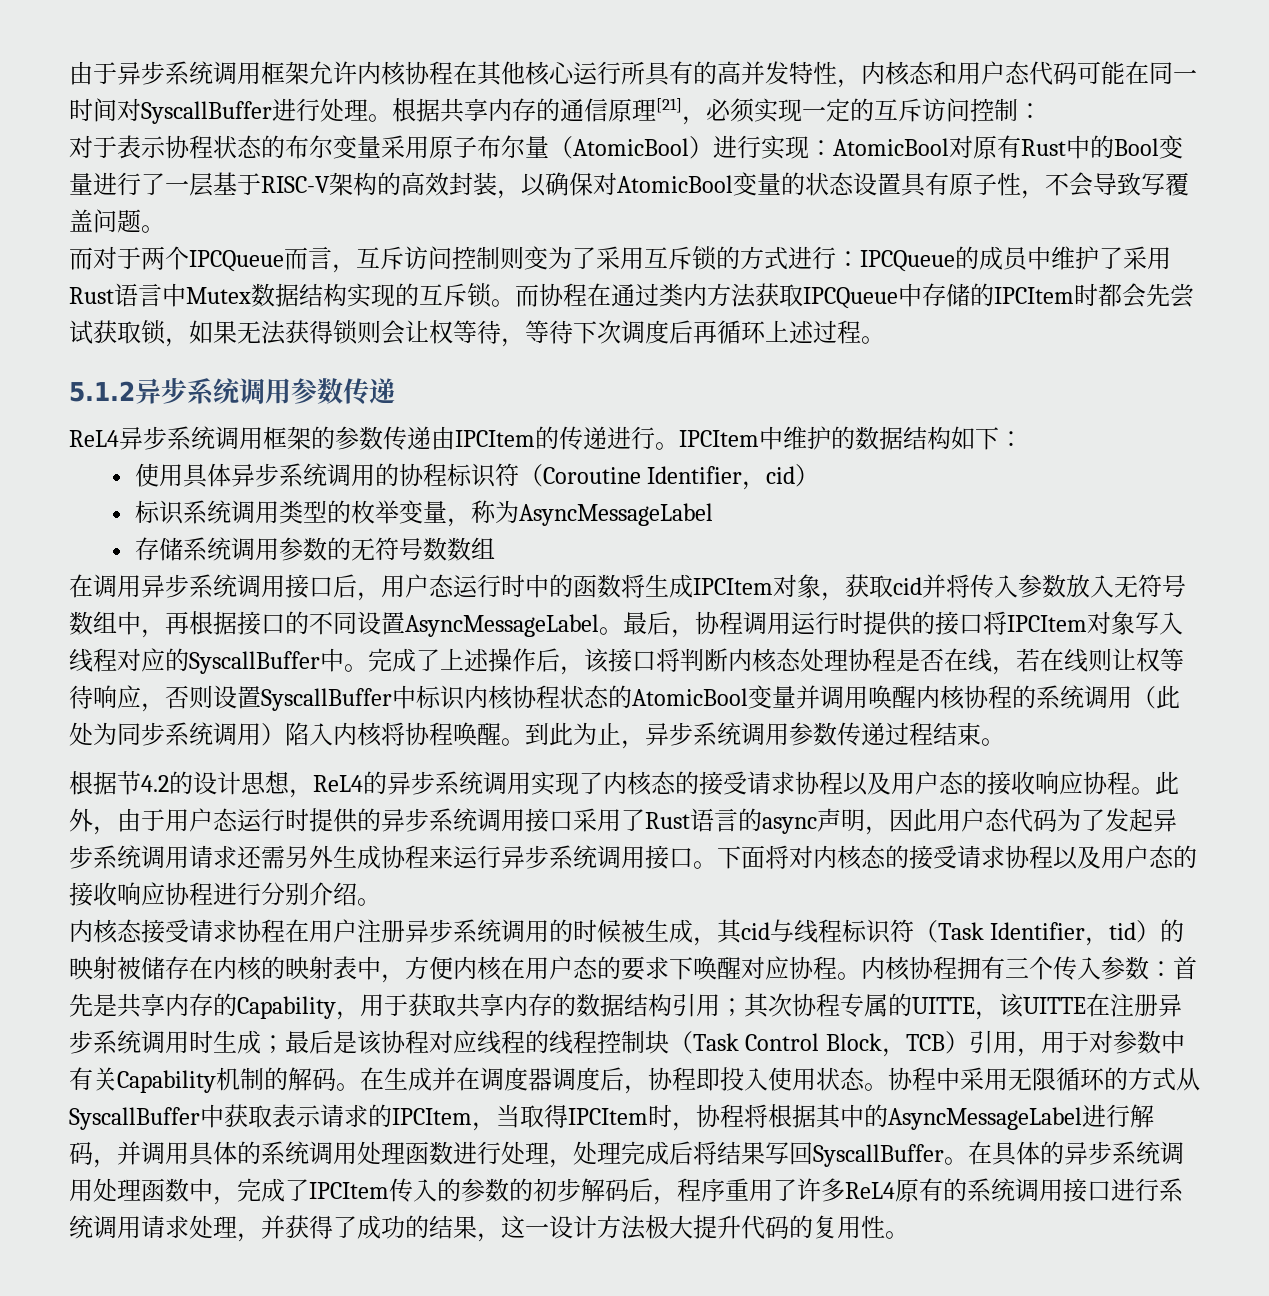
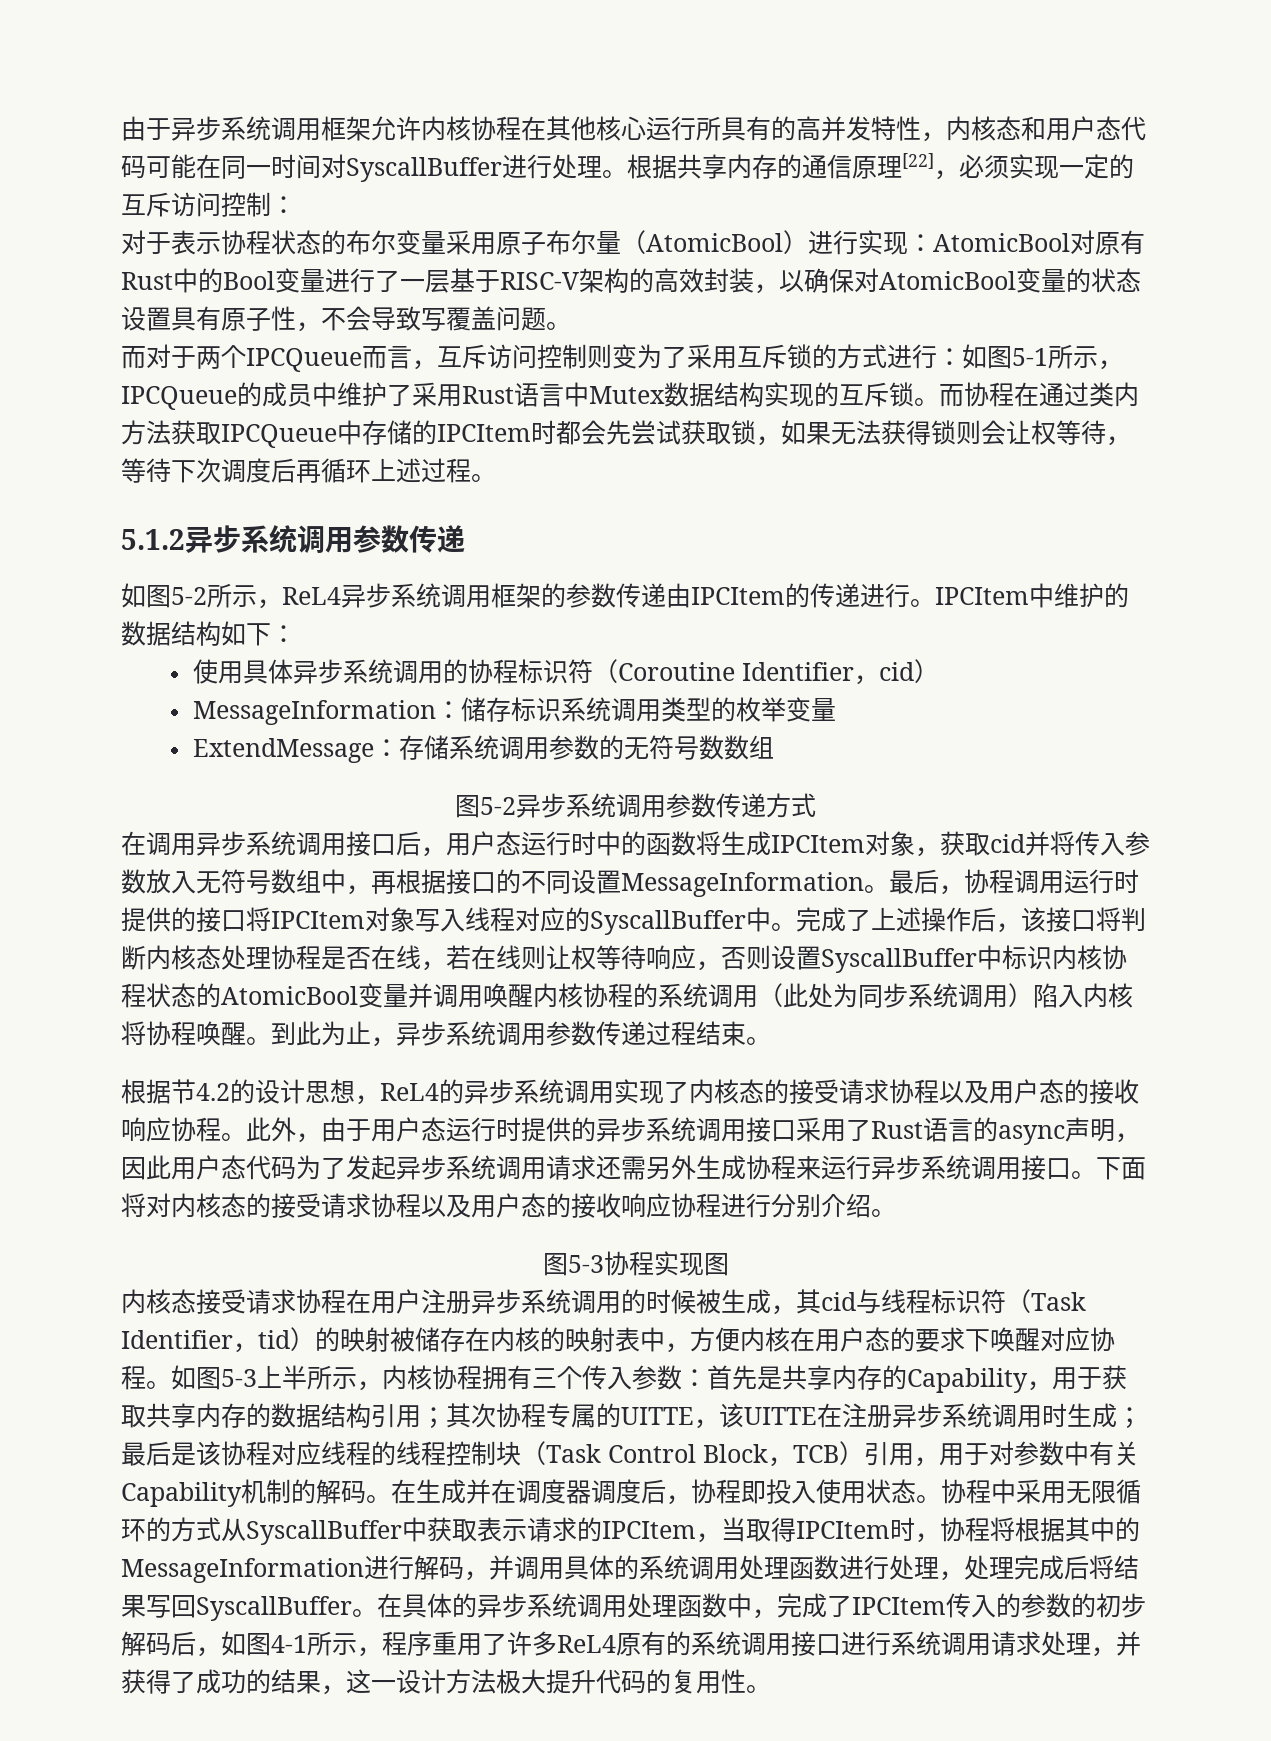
- 根据共享内存的通信原理[21]，必须实现一定的互斥访问控制：
+ 根据共享内存的通信原理[22]，必须实现一定的互斥访问控制：
- 而对于两个IPCQueue而言，互斥访问控制则变为了采用互斥锁的方式进行：IPCQueue的成员中维护了采用Rust语言中Mutex数据结构实现的互斥锁。
+ 而对于两个IPCQueue而言，互斥访问控制则变为了采用互斥锁的方式进行：如图5-1所示，IPCQueue的成员中维护了采用Rust语言中Mutex数据结构实现的互斥锁。
- ReL4异步系统调用框架的参数传递由IPCItem的传递进行。
+ 如图5-2所示，ReL4异步系统调用框架的参数传递由IPCItem的传递进行。
- 标识系统调用类型的枚举变量，称为AsyncMessageLabel
- 存储系统调用参数的无符号数数组
+ MessageInformation：储存标识系统调用类型的枚举变量
+ ExtendMessage：存储系统调用参数的无符号数数组
+ 图5-2异步系统调用参数传递方式
- 在调用异步系统调用接口后，用户态运行时中的函数将生成IPCItem对象，获取cid并将传入参数放入无符号数组中，再根据接口的不同设置AsyncMessageLabel。
+ 在调用异步系统调用接口后，用户态运行时中的函数将生成IPCItem对象，获取cid并将传入参数放入无符号数组中，再根据接口的不同设置MessageInformation。
+ 图5-3协程实现图
- 内核协程拥有三个传入参数：首先是共享内存的Capability，用于获取共享内存的数据结构引用；其次协程专属的UITTE，该UITTE在注册异步系统调用时生成；最后是该协程对应线程的线程控制块（Task Control Block，TCB）引用，用于对参数中有关Capability机制的解码。
+ 如图5-3上半所示，内核协程拥有三个传入参数：首先是共享内存的Capability，用于获取共享内存的数据结构引用；其次协程专属的UITTE，该UITTE在注册异步系统调用时生成；最后是该协程对应线程的线程控制块（Task Control Block，TCB）引用，用于对参数中有关Capability机制的解码。
- 协程中采用无限循环的方式从SyscallBuffer中获取表示请求的IPCItem，当取得IPCItem时，协程将根据其中的AsyncMessageLabel进行解码，并调用具体的系统调用处理函数进行处理，处理完成后将结果写回SyscallBuffer。
+ 协程中采用无限循环的方式从SyscallBuffer中获取表示请求的IPCItem，当取得IPCItem时，协程将根据其中的MessageInformation进行解码，并调用具体的系统调用处理函数进行处理，处理完成后将结果写回SyscallBuffer。
- 在具体的异步系统调用处理函数中，完成了IPCItem传入的参数的初步解码后，程序重用了许多ReL4原有的系统调用接口进行系统调用请求处理，并获得了成功的结果，这一设计方法极大提升代码的复用性。
+ 在具体的异步系统调用处理函数中，完成了IPCItem传入的参数的初步解码后，如图4-1所示，程序重用了许多ReL4原有的系统调用接口进行系统调用请求处理，并获得了成功的结果，这一设计方法极大提升代码的复用性。

